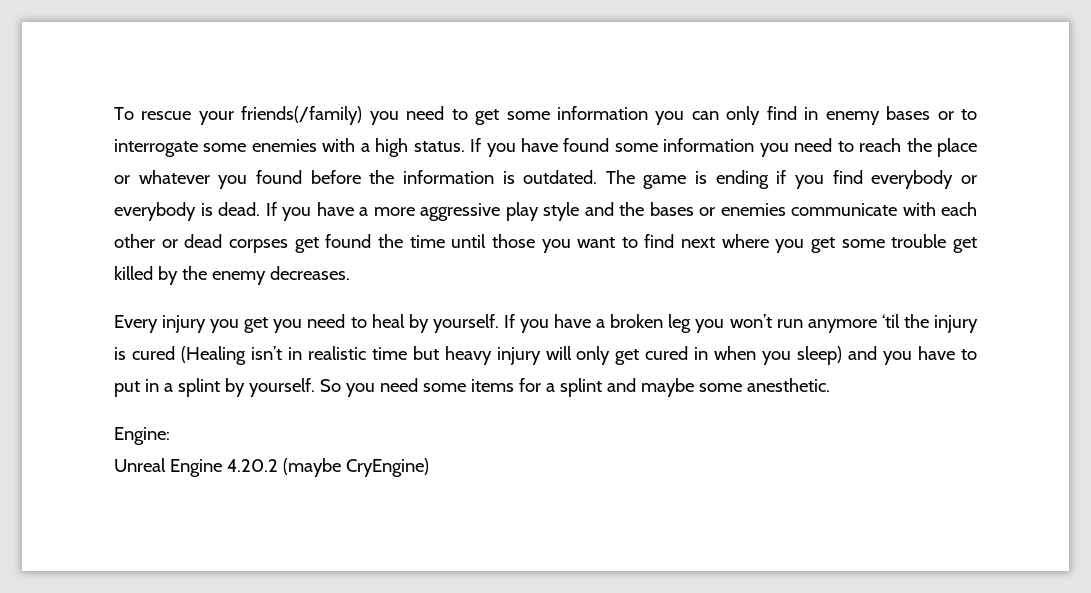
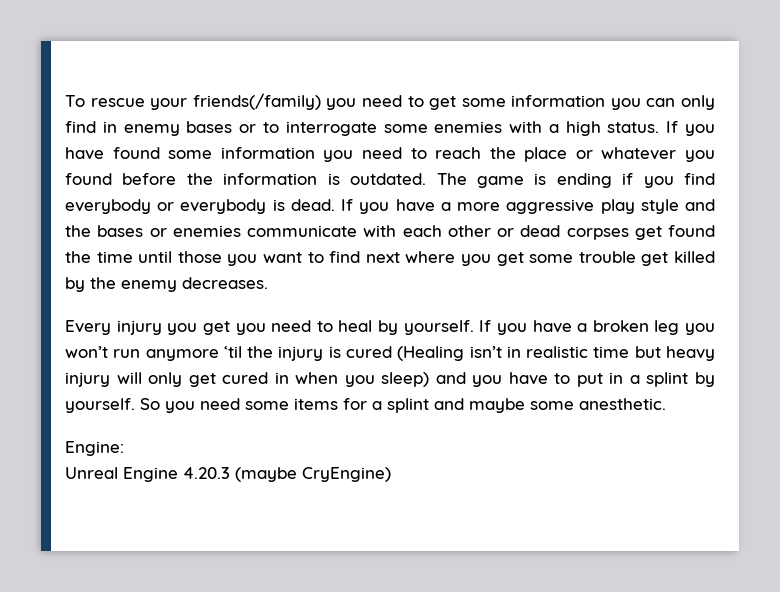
- Unreal Engine 4.20.2 (maybe CryEngine)
+ Unreal Engine 4.20.3 (maybe CryEngine)

